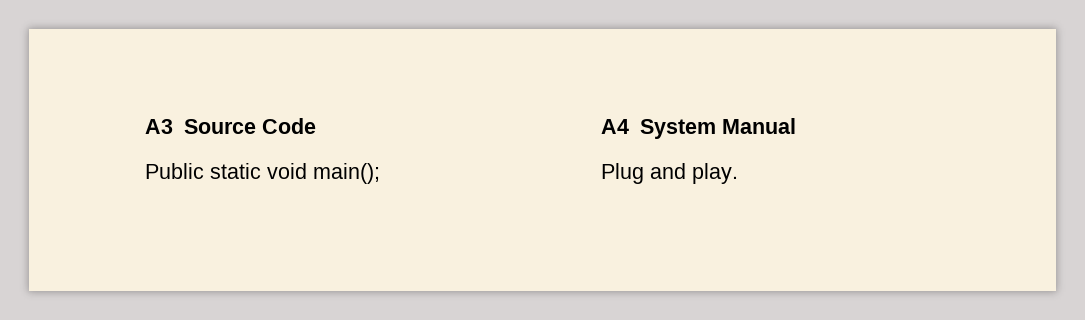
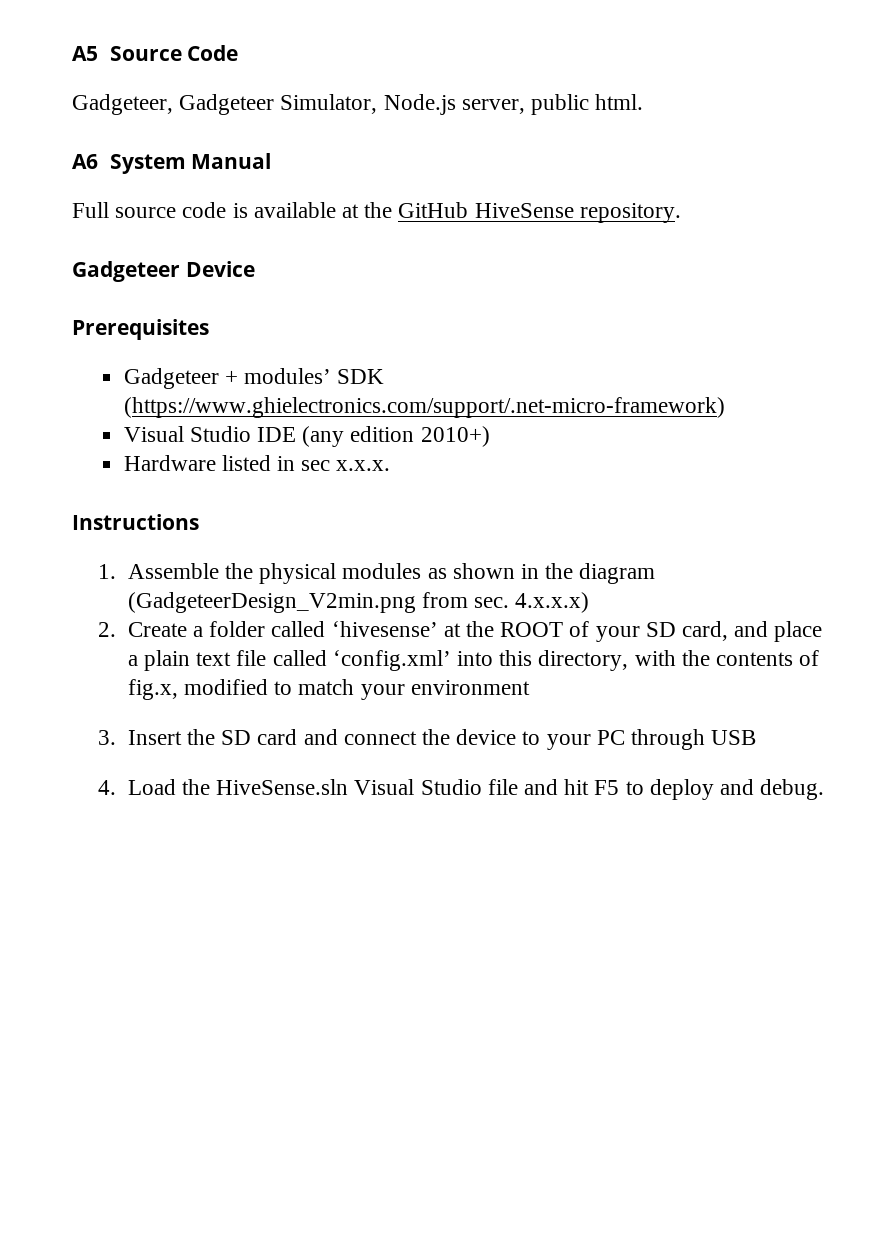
- A3 Source Code
+ A5 Source Code
- Public static void main();
- A4 System Manual
- Plug and play.
+ Gadgeteer, Gadgeteer Simulator, Node.js server, public html.
+ A6 System Manual
+ Full source code is available at the GitHub HiveSense repository.
+ Gadgeteer Device
+ Prerequisites
+ Gadgeteer + modules’ SDK (https://www.ghielectronics.com/support/.net-micro-framework)
+ Visual Studio IDE (any edition 2010+)
+ Hardware listed in sec x.x.x.
+ Instructions
+ 1. Assemble the physical modules as shown in the diagram (GadgeteerDesign_V2min.png from sec. 4.x.x.x)
+ 2. Create a folder called ‘hivesense’ at the ROOT of your SD card, and place a plain text file called ‘config.xml’ into this directory, with the contents of fig.x, modified to match your environment
+ 3. Insert the SD card and connect the device to your PC through USB
+ 4. Load the HiveSense.sln Visual Studio file and hit F5 to deploy and debug.

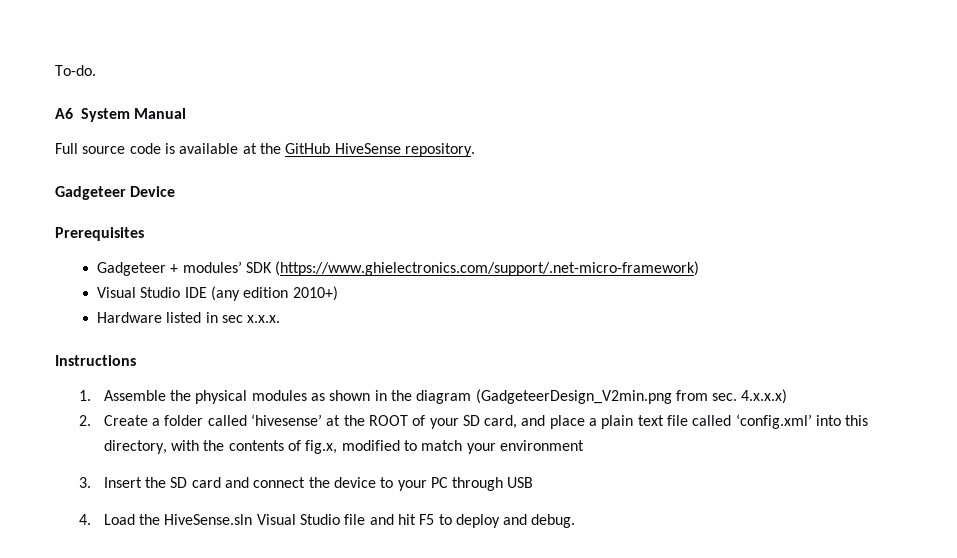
- A5 Source Code
- Gadgeteer, Gadgeteer Simulator, Node.js server, public html.
+ To-do.

